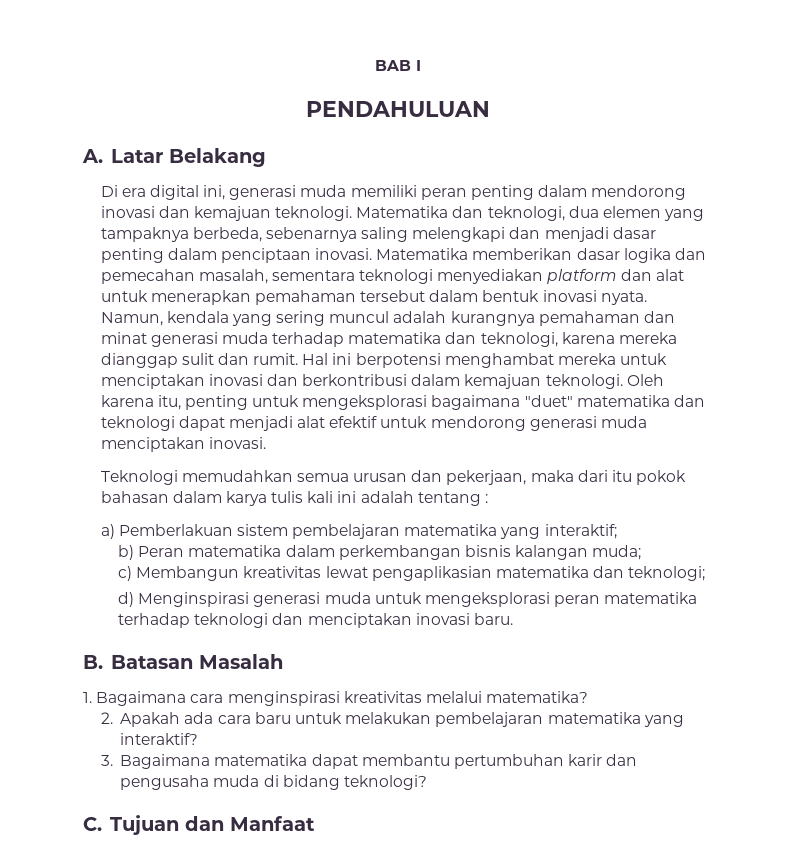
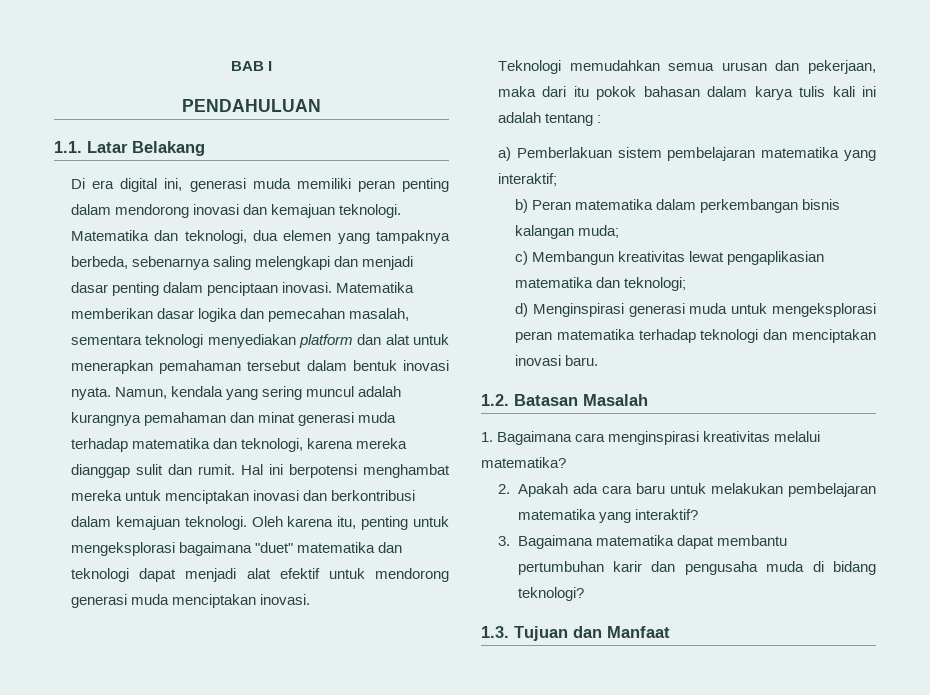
- A. Latar Belakang
+ 1.1. Latar Belakang
- B. Batasan Masalah
+ 1.2. Batasan Masalah
- C. Tujuan dan Manfaat
+ 1.3. Tujuan dan Manfaat

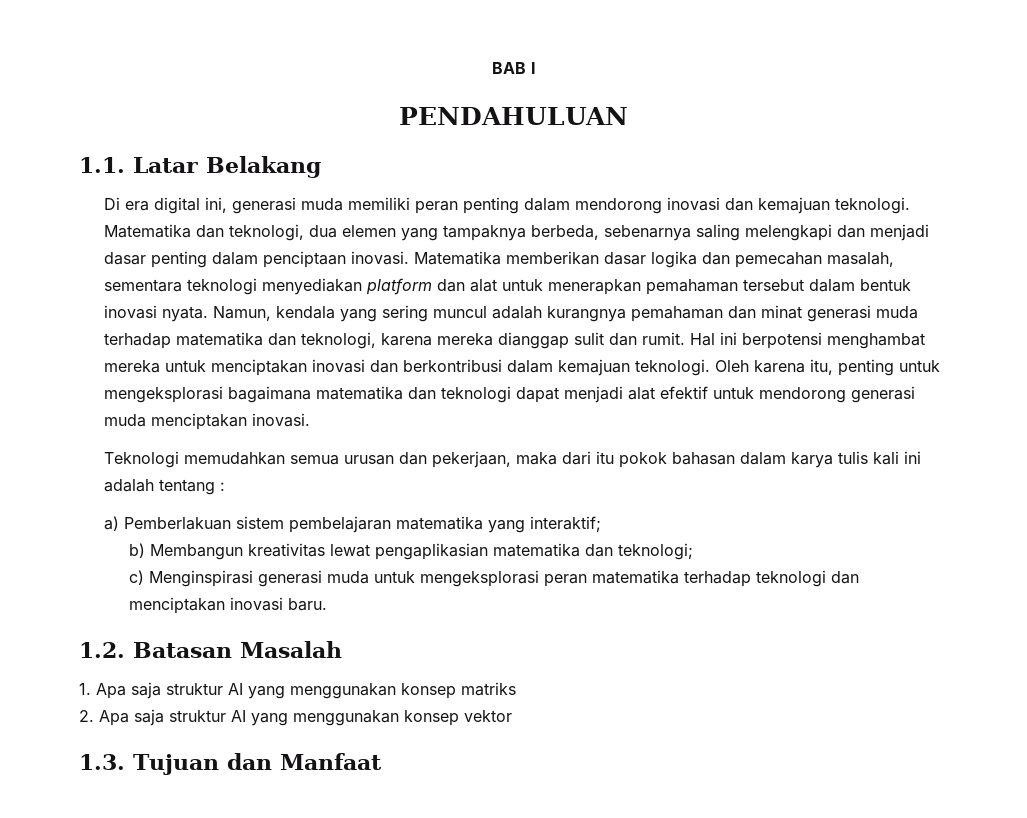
- Oleh karena itu, penting untuk mengeksplorasi bagaimana "duet" matematika dan teknologi dapat menjadi alat efektif untuk mendorong generasi muda menciptakan inovasi.
+ Oleh karena itu, penting untuk mengeksplorasi bagaimana matematika dan teknologi dapat menjadi alat efektif untuk mendorong generasi muda menciptakan inovasi.
- b) Peran matematika dalam perkembangan bisnis kalangan muda;
- c) Membangun kreativitas lewat pengaplikasian matematika dan teknologi;
+ b) Membangun kreativitas lewat pengaplikasian matematika dan teknologi;
- d) Menginspirasi generasi muda untuk mengeksplorasi peran matematika terhadap teknologi dan menciptakan inovasi baru.
+ c) Menginspirasi generasi muda untuk mengeksplorasi peran matematika terhadap teknologi dan menciptakan inovasi baru.
- 1. Bagaimana cara menginspirasi kreativitas melalui matematika?
- 2. Apakah ada cara baru untuk melakukan pembelajaran matematika yang interaktif?
- 3. Bagaimana matematika dapat membantu pertumbuhan karir dan pengusaha muda di bidang teknologi?
+ 1. Apa saja struktur AI yang menggunakan konsep matriks
+ 2. Apa saja struktur AI yang menggunakan konsep vektor

